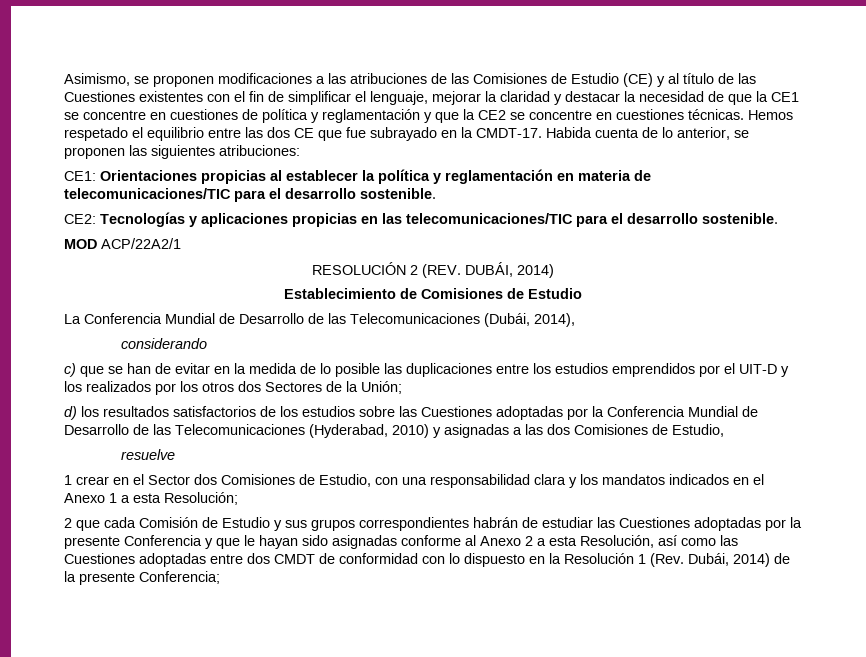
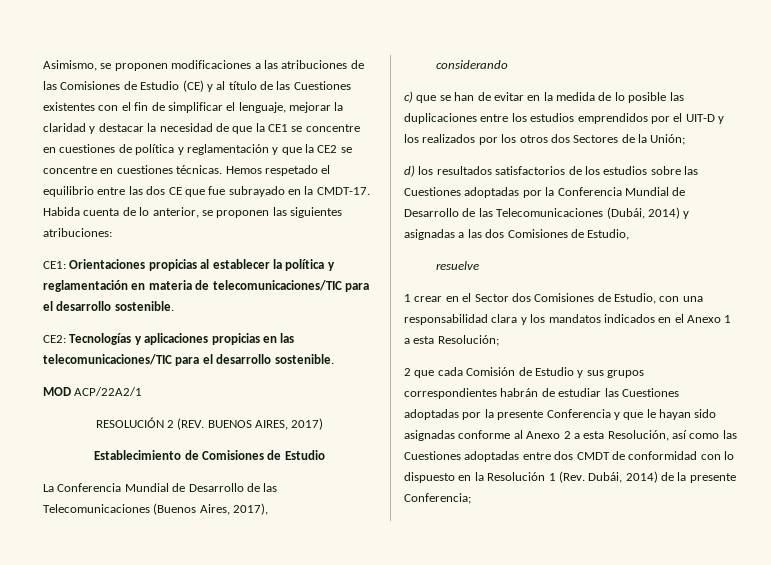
- RESOLUCIÓN 2 (REV. DUBÁI, 2014)
+ RESOLUCIÓN 2 (REV. BUENOS AIRES, 2017)
- La Conferencia Mundial de Desarrollo de las Telecomunicaciones (Dubái, 2014),
+ La Conferencia Mundial de Desarrollo de las Telecomunicaciones (Buenos Aires, 2017),
- d) los resultados satisfactorios de los estudios sobre las Cuestiones adoptadas por la Conferencia Mundial de Desarrollo de las Telecomunicaciones (Hyderabad, 2010) y asignadas a las dos Comisiones de Estudio,
+ d) los resultados satisfactorios de los estudios sobre las Cuestiones adoptadas por la Conferencia Mundial de Desarrollo de las Telecomunicaciones (Dubái, 2014) y asignadas a las dos Comisiones de Estudio,

